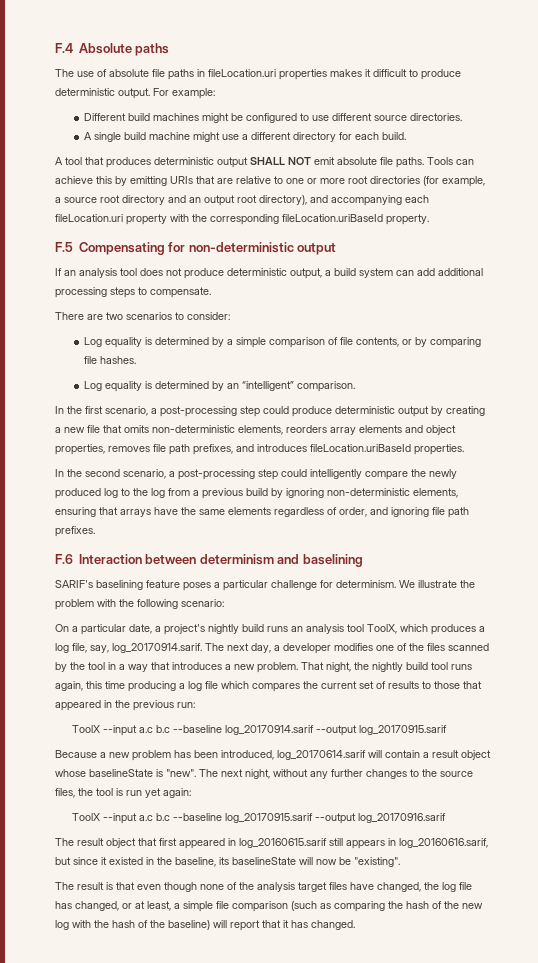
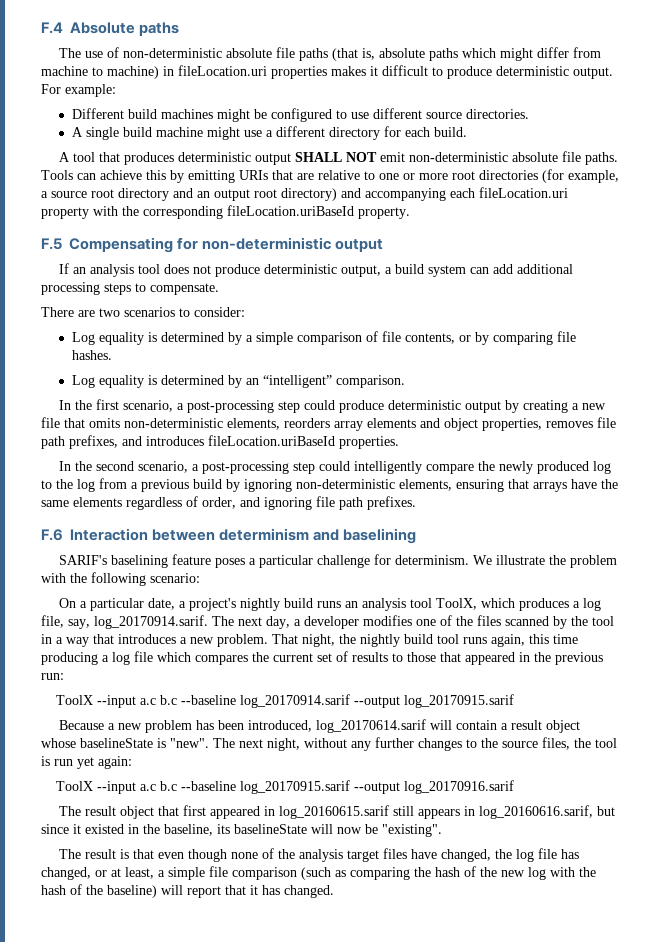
- The use of absolute file paths in fileLocation.uri properties makes it difficult to produce deterministic output.
+ The use of non-deterministic absolute file paths (that is, absolute paths which might differ from machine to machine) in fileLocation.uri properties makes it difficult to produce deterministic output.
- A tool that produces deterministic output SHALL NOT emit absolute file paths.
+ A tool that produces deterministic output SHALL NOT emit non-deterministic absolute file paths.
- Tools can achieve this by emitting URIs that are relative to one or more root directories (for example, a source root directory and an output root directory), and accompanying each fileLocation.uri property with the corresponding fileLocation.uriBaseId property.
+ Tools can achieve this by emitting URIs that are relative to one or more root directories (for example, a source root directory and an output root directory) and accompanying each fileLocation.uri property with the corresponding fileLocation.uriBaseId property.

